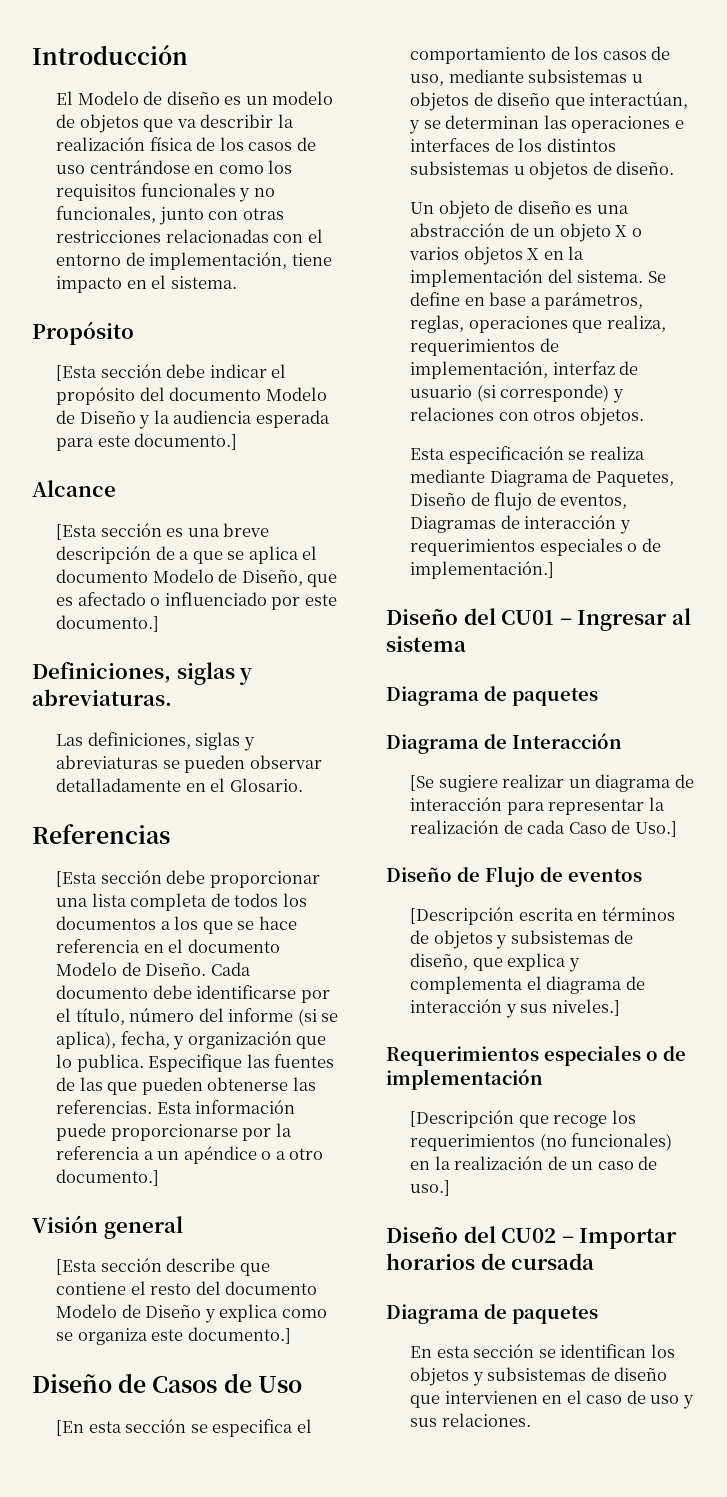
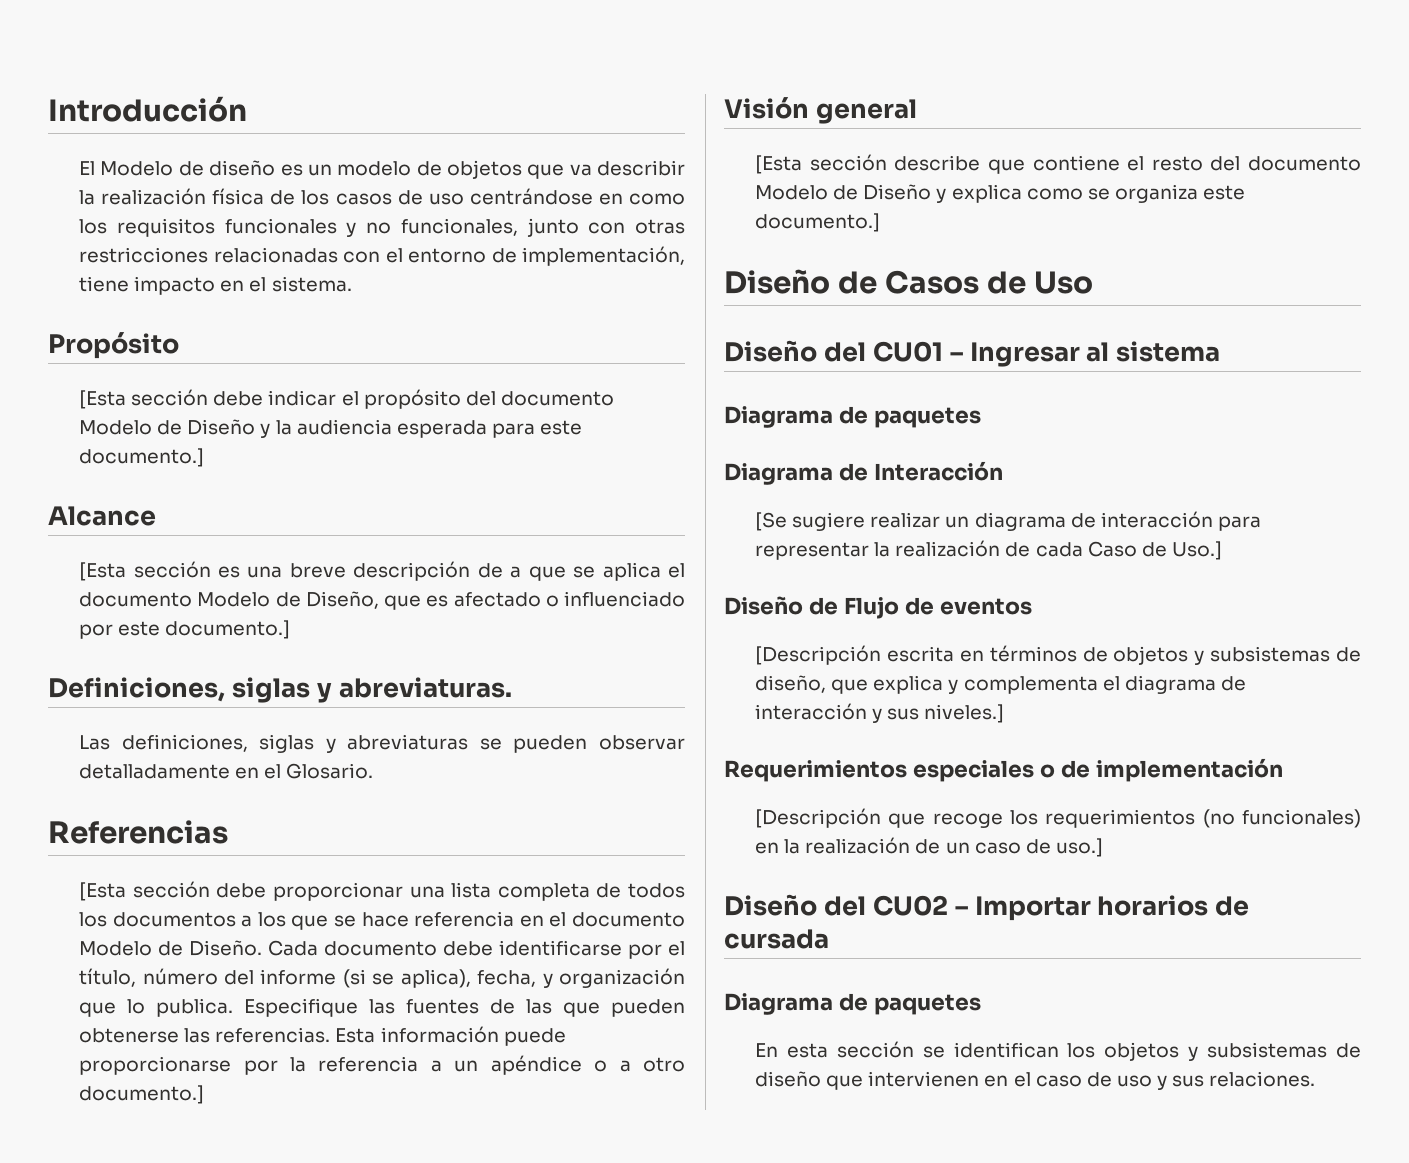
- [En esta sección se especifica el comportamiento de los casos de uso, mediante subsistemas u objetos de diseño que interactúan, y se determinan las operaciones e interfaces de los distintos subsistemas u objetos de diseño.
- Un objeto de diseño es una abstracción de un objeto X o varios objetos X en la implementación del sistema. Se define en base a parámetros, reglas, operaciones que realiza, requerimientos de implementación, interfaz de usuario (si corresponde) y relaciones con otros objetos.
- Esta especificación se realiza mediante Diagrama de Paquetes, Diseño de flujo de eventos, Diagramas de interacción y requerimientos especiales o de implementación.]

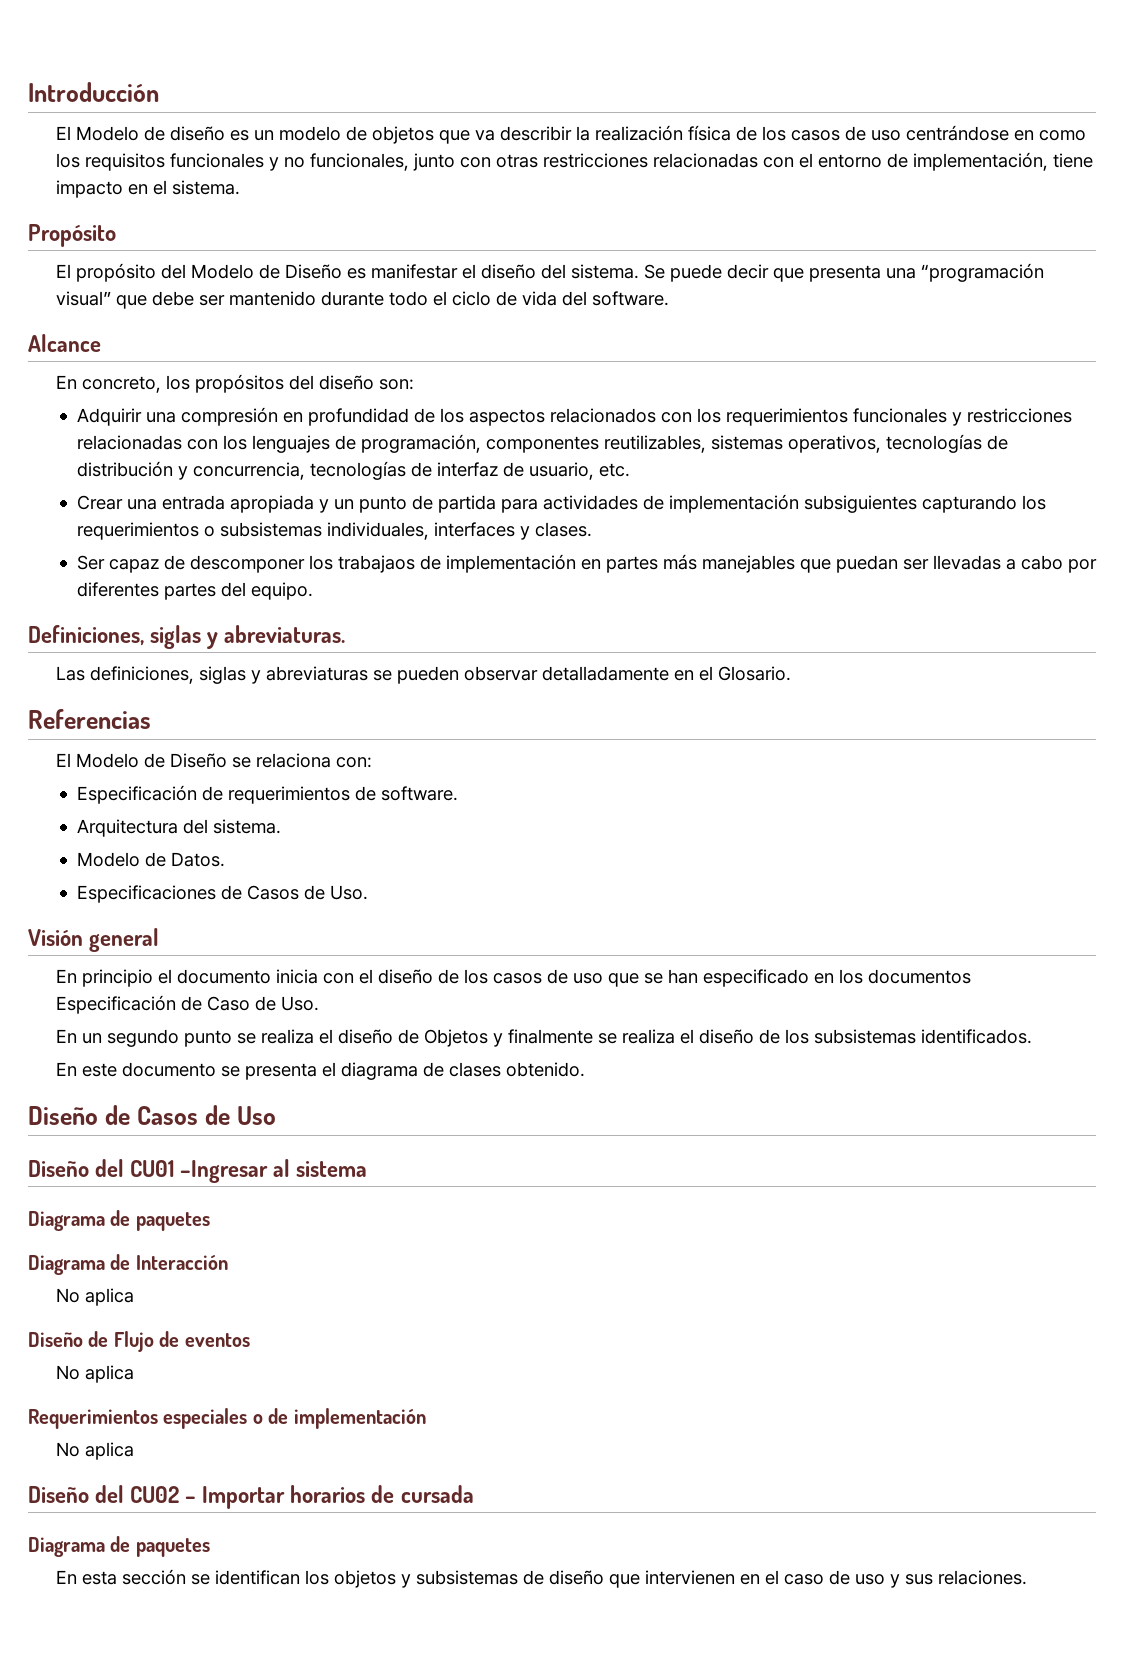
- [Esta sección debe indicar el propósito del documento Modelo de Diseño y la audiencia esperada para este documento.]
+ El propósito del Modelo de Diseño es manifestar el diseño del sistema. Se puede decir que presenta una “programación visual” que debe ser mantenido durante todo el ciclo de vida del software.
  Alcance
- [Esta sección es una breve descripción de a que se aplica el documento Modelo de Diseño, que es afectado o influenciado por este documento.]
+ En concreto, los propósitos del diseño son:
+ Adquirir una compresión en profundidad de los aspectos relacionados con los requerimientos funcionales y restricciones relacionadas con los lenguajes de programación, componentes reutilizables, sistemas operativos, tecnologías de distribución y concurrencia, tecnologías de interfaz de usuario, etc.
+ Crear una entrada apropiada y un punto de partida para actividades de implementación subsiguientes capturando los requerimientos o subsistemas individuales, interfaces y clases.
+ Ser capaz de descomponer los trabajaos de implementación en partes más manejables que puedan ser llevadas a cabo por diferentes partes del equipo.
- [Esta sección debe proporcionar una lista completa de todos los documentos a los que se hace referencia en el documento Modelo de Diseño. Cada documento debe identificarse por el título, número del informe (si se aplica), fecha, y organización que lo publica. Especifique las fuentes de las que pueden obtenerse las referencias. Esta información puede proporcionarse por la referencia a un apéndice o a otro documento.]
+ El Modelo de Diseño se relaciona con:
+ Especificación de requerimientos de software.
+ Arquitectura del sistema.
+ Modelo de Datos.
+ Especificaciones de Casos de Uso.
  Visión general
- [Esta sección describe que contiene el resto del documento Modelo de Diseño y explica como se organiza este documento.]
+ En principio el documento inicia con el diseño de los casos de uso que se han especificado en los documentos Especificación de Caso de Uso.
+ En un segundo punto se realiza el diseño de Objetos y finalmente se realiza el diseño de los subsistemas identificados.
+ En este documento se presenta el diagrama de clases obtenido.
- Diseño del CU01 – Ingresar al sistema
+ Diseño del CU01 –Ingresar al sistema
  Diagrama de Interacción
- [Se sugiere realizar un diagrama de interacción para representar la realización de cada Caso de Uso.]
+ No aplica
  Diseño de Flujo de eventos
- [Descripción escrita en términos de objetos y subsistemas de diseño, que explica y complementa el diagrama de interacción y sus niveles.]
+ No aplica
  Requerimientos especiales o de implementación
- [Descripción que recoge los requerimientos (no funcionales) en la realización de un caso de uso.]
+ No aplica

